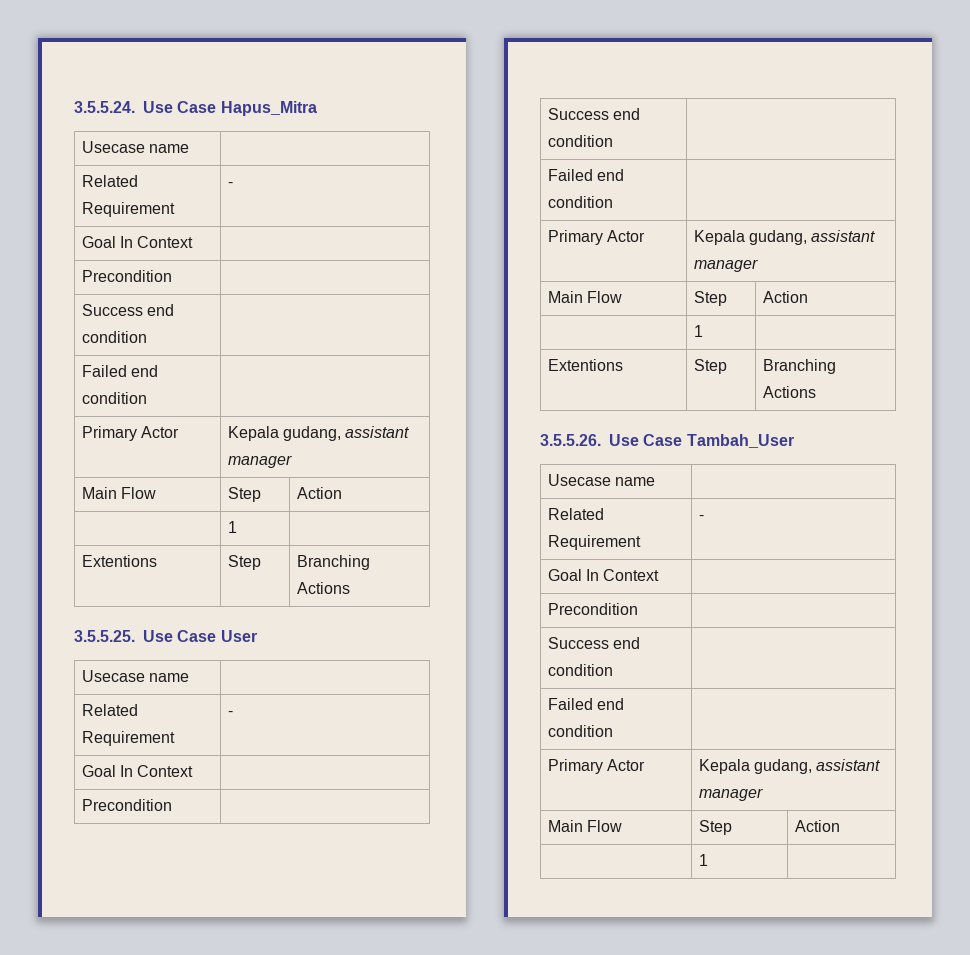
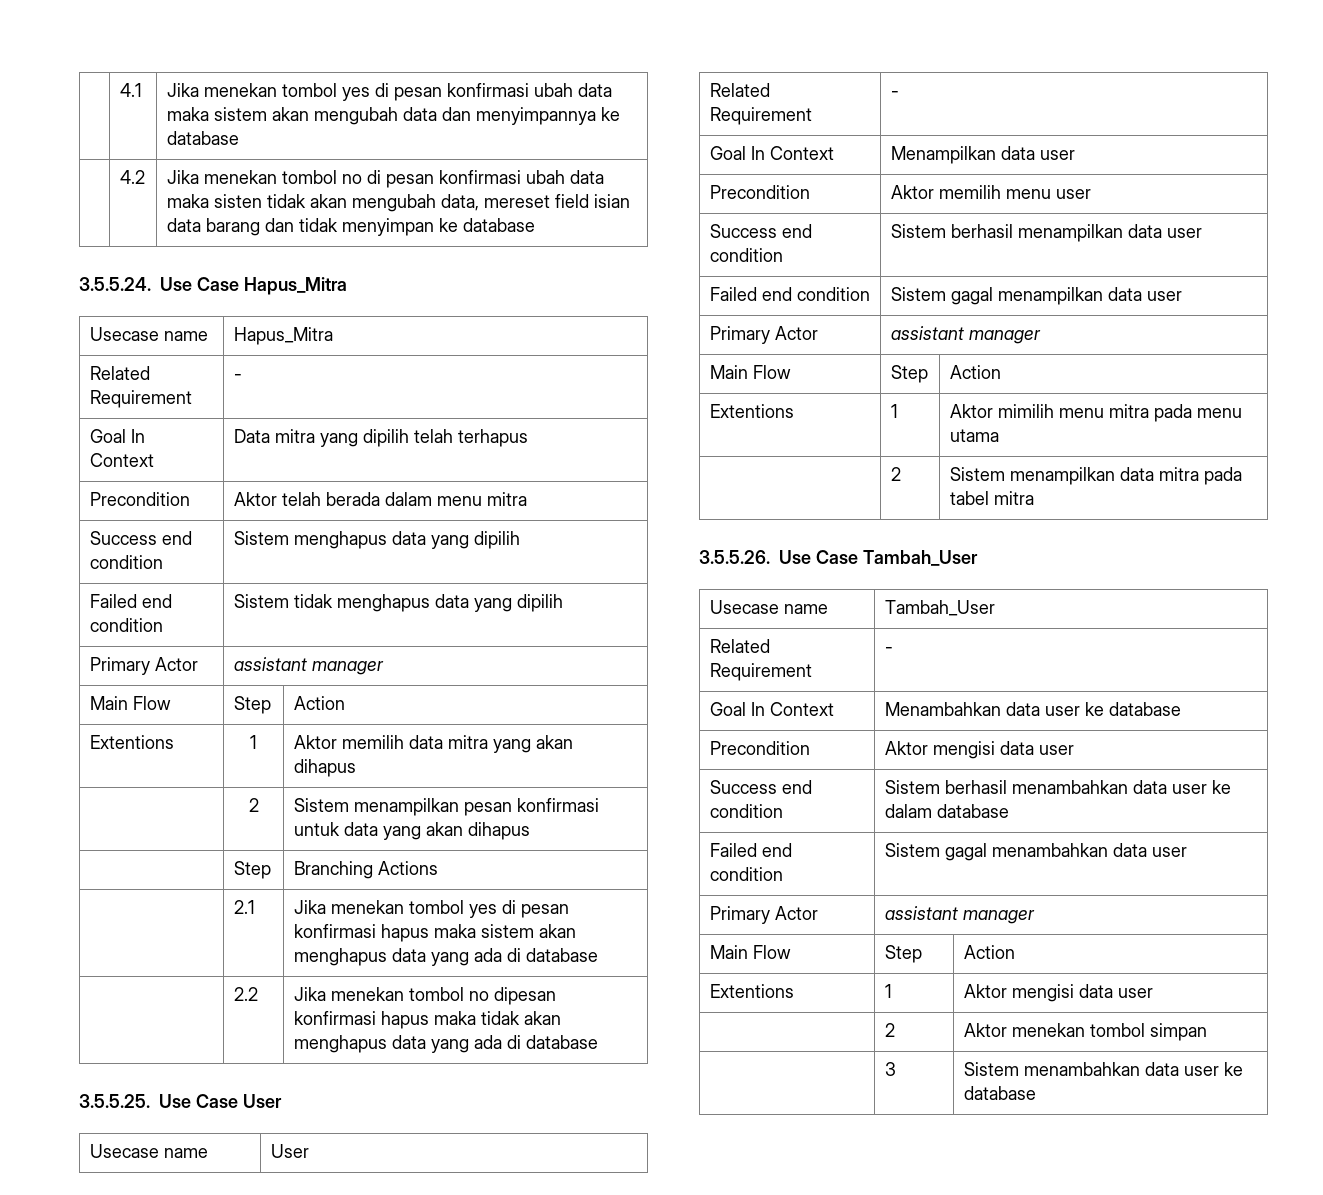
+ | 4.1 | Jika menekan tombol yes di pesan konfirmasi ubah data maka sistem akan mengubah data dan menyimpannya ke database
+ | 4.2 | Jika menekan tombol no di pesan konfirmasi ubah data maka sisten tidak akan mengubah data, mereset field isian data barang dan tidak menyimpan ke database
  3.5.5.24. Use Case Hapus_Mitra
- Usecase name |
+ Usecase name | Hapus_Mitra
  Related Requirement | -
- Goal In Context |
- Precondition |
- Success end condition |
- Failed end condition |
- Primary Actor | Kepala gudang, assistant manager
+ Goal In Context | Data mitra yang dipilih telah terhapus
+ Precondition | Aktor telah berada dalam menu mitra
+ Success end condition | Sistem menghapus data yang dipilih
+ Failed end condition | Sistem tidak menghapus data yang dipilih
+ Primary Actor | assistant manager
  Main Flow | Step | Action
- | 1 |
- Extentions | Step | Branching Actions
+ Extentions | 1 | Aktor memilih data mitra yang akan dihapus
+ | 2 | Sistem menampilkan pesan konfirmasi untuk data yang akan dihapus
+ | Step | Branching Actions
+ | 2.1 | Jika menekan tombol yes di pesan konfirmasi hapus maka sistem akan menghapus data yang ada di database
+ | 2.2 | Jika menekan tombol no dipesan konfirmasi hapus maka tidak akan menghapus data yang ada di database
  3.5.5.25. Use Case User
- Usecase name |
+ Usecase name | User
  Related Requirement | -
- Goal In Context |
- Precondition |
- Success end condition |
- Failed end condition |
- Primary Actor | Kepala gudang, assistant manager
+ Goal In Context | Menampilkan data user
+ Precondition | Aktor memilih menu user
+ Success end condition | Sistem berhasil menampilkan data user
+ Failed end condition | Sistem gagal menampilkan data user
+ Primary Actor | assistant manager
  Main Flow | Step | Action
- | 1 |
- Extentions | Step | Branching Actions
+ Extentions | 1 | Aktor mimilih menu mitra pada menu utama
+ | 2 | Sistem menampilkan data mitra pada tabel mitra
  3.5.5.26. Use Case Tambah_User
- Usecase name |
+ Usecase name | Tambah_User
  Related Requirement | -
- Goal In Context |
- Precondition |
- Success end condition |
- Failed end condition |
- Primary Actor | Kepala gudang, assistant manager
+ Goal In Context | Menambahkan data user ke database
+ Precondition | Aktor mengisi data user
+ Success end condition | Sistem berhasil menambahkan data user ke dalam database
+ Failed end condition | Sistem gagal menambahkan data user
+ Primary Actor | assistant manager
  Main Flow | Step | Action
- | 1 |
+ Extentions | 1 | Aktor mengisi data user
+ | 2 | Aktor menekan tombol simpan
+ | 3 | Sistem menambahkan data user ke database

